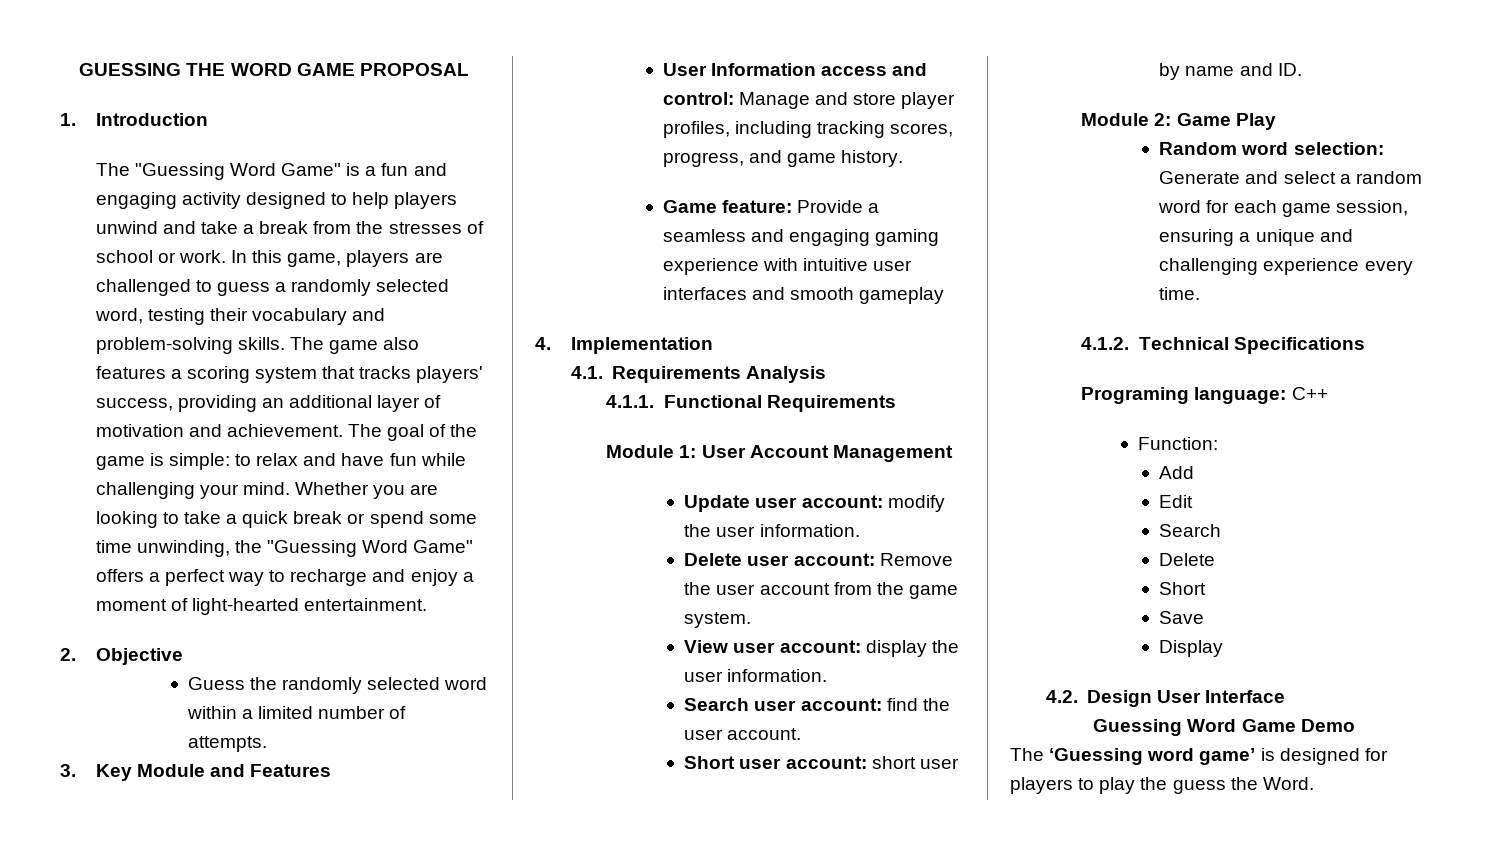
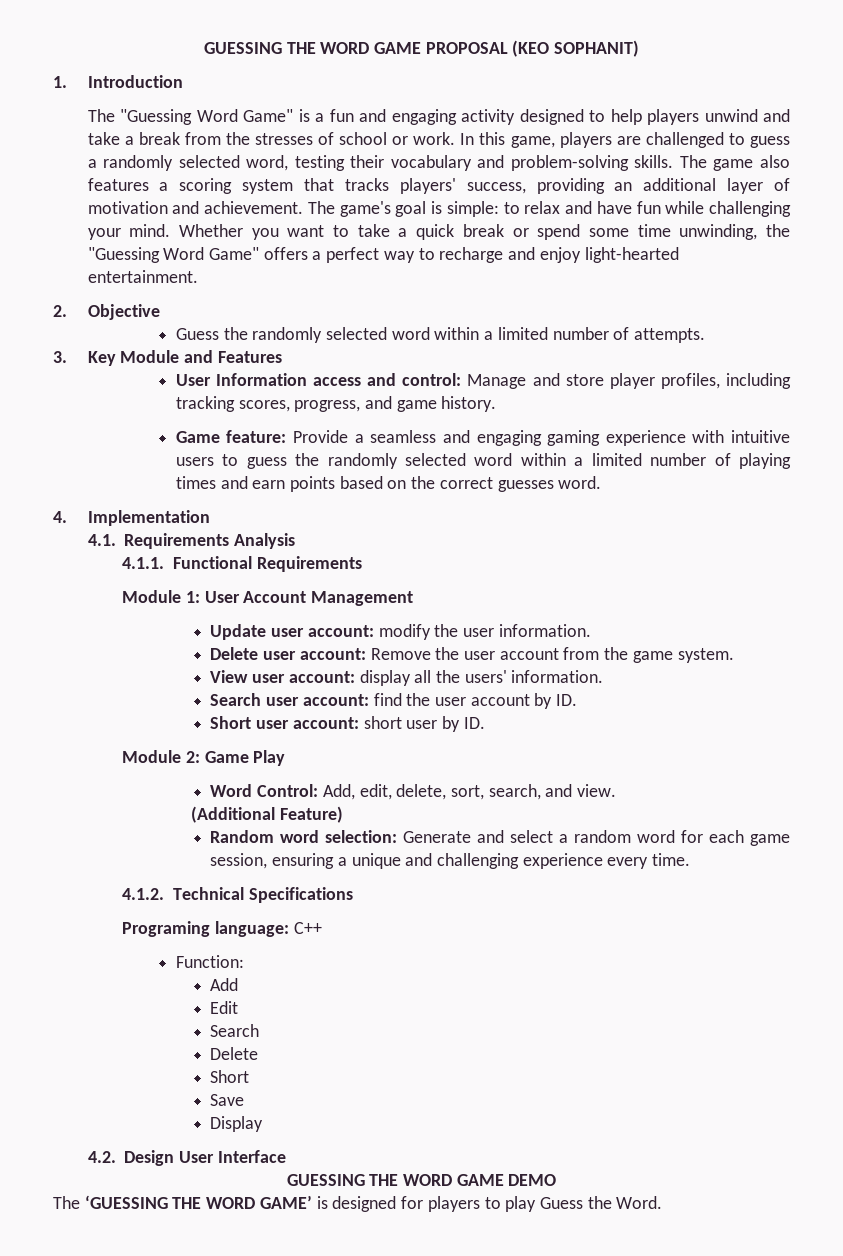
- GUESSING THE WORD GAME PROPOSAL
+ GUESSING THE WORD GAME PROPOSAL (KEO SOPHANIT)
- The goal of the game is simple: to relax and have fun while challenging your mind.
+ The game's goal is simple: to relax and have fun while challenging your mind.
- Whether you are looking to take a quick break or spend some time unwinding, the "Guessing Word Game" offers a perfect way to recharge and enjoy a moment of light-hearted entertainment.
+ Whether you want to take a quick break or spend some time unwinding, the "Guessing Word Game" offers a perfect way to recharge and enjoy light-hearted entertainment.
- Game feature: Provide a seamless and engaging gaming experience with intuitive user interfaces and smooth gameplay
+ Game feature: Provide a seamless and engaging gaming experience with intuitive users to guess the randomly selected word within a limited number of playing times and earn points based on the correct guesses word.
- View user account: display the user information.
+ View user account: display all the users' information.
- Search user account: find the user account.
+ Search user account: find the user account by ID.
- Short user account: short user by name and ID.
+ Short user account: short user by ID.
+ Word Control: Add, edit, delete, sort, search, and view.
+ (Additional Feature)
- Guessing Word Game Demo
- The ‘Guessing word game’ is designed for players to play the guess the Word.
+ GUESSING THE WORD GAME DEMO
+ The ‘GUESSING THE WORD GAME’ is designed for players to play Guess the Word.

